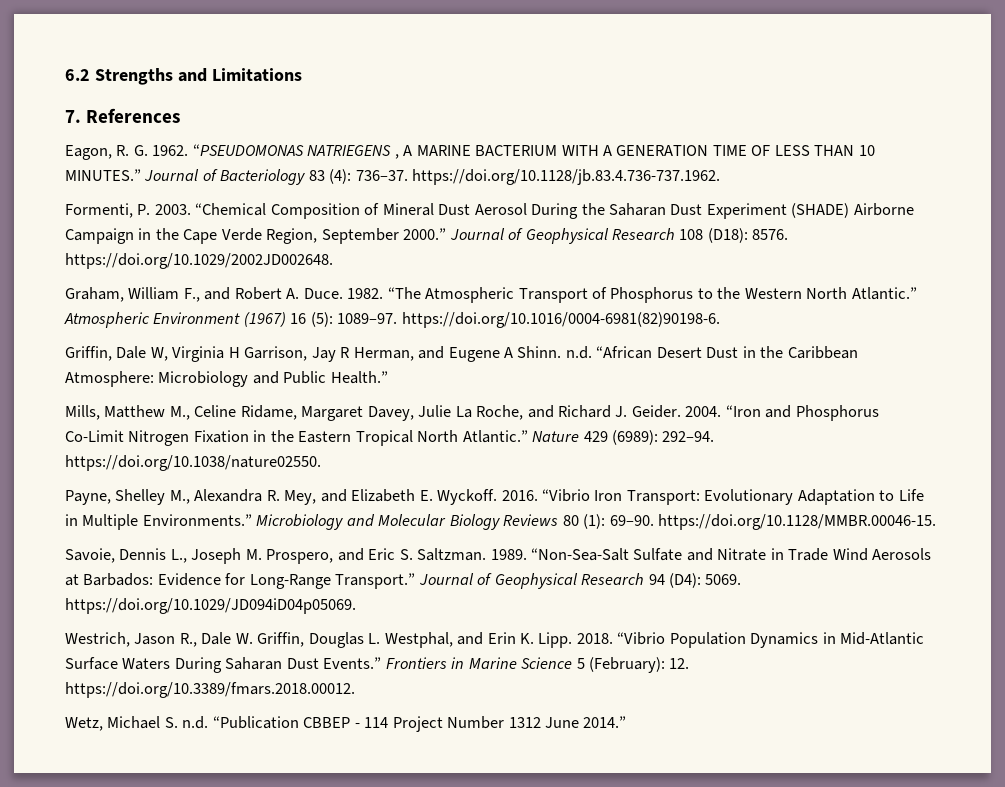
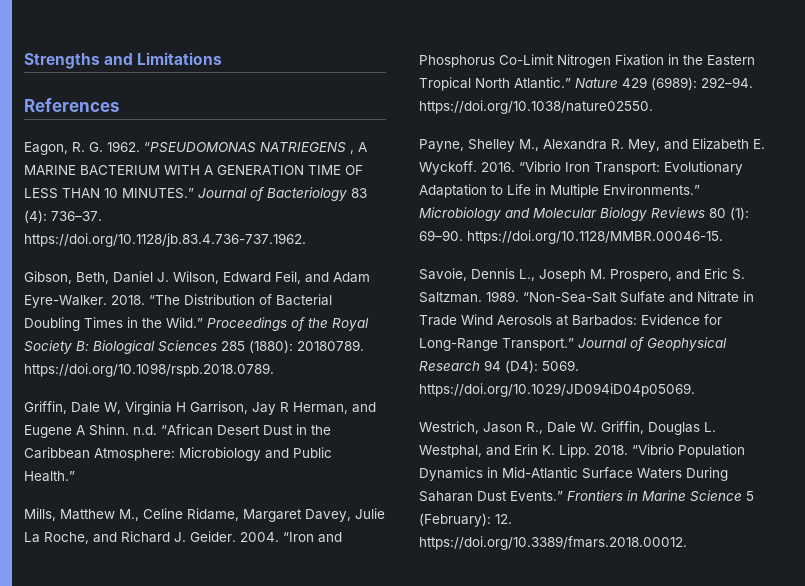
- 6.2 Strengths and Limitations
+ Strengths and Limitations
- 7. References
+ References
- Formenti, P. 2003. “Chemical Composition of Mineral Dust Aerosol During the Saharan Dust Experiment (SHADE) Airborne Campaign in the Cape Verde Region, September 2000.” Journal of Geophysical Research 108 (D18): 8576. https://doi.org/10.1029/2002JD002648.
- Graham, William F., and Robert A. Duce. 1982. “The Atmospheric Transport of Phosphorus to the Western North Atlantic.” Atmospheric Environment (1967) 16 (5): 1089–97. https://doi.org/10.1016/0004-6981(82)90198-6.
+ Gibson, Beth, Daniel J. Wilson, Edward Feil, and Adam Eyre-Walker. 2018. “The Distribution of Bacterial Doubling Times in the Wild.” Proceedings of the Royal Society B: Biological Sciences 285 (1880): 20180789. https://doi.org/10.1098/rspb.2018.0789.
- Wetz, Michael S. n.d. “Publication CBBEP - 114 Project Number 1312 June 2014.”

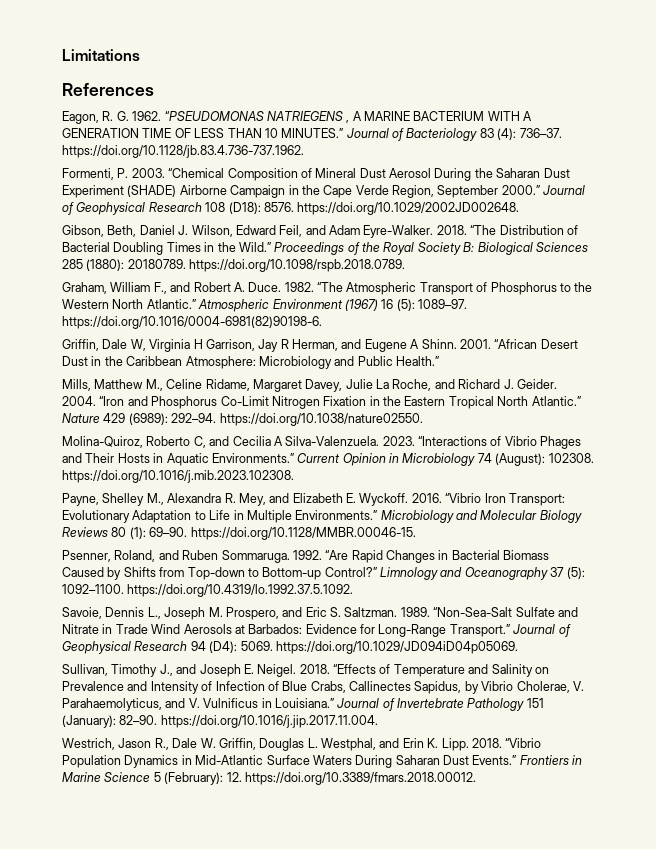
- Strengths and Limitations
+ Limitations
+ Formenti, P. 2003. “Chemical Composition of Mineral Dust Aerosol During the Saharan Dust Experiment (SHADE) Airborne Campaign in the Cape Verde Region, September 2000.” Journal of Geophysical Research 108 (D18): 8576. https://doi.org/10.1029/2002JD002648.
+ Graham, William F., and Robert A. Duce. 1982. “The Atmospheric Transport of Phosphorus to the Western North Atlantic.” Atmospheric Environment (1967) 16 (5): 1089–97. https://doi.org/10.1016/0004-6981(82)90198-6.
- Griffin, Dale W, Virginia H Garrison, Jay R Herman, and Eugene A Shinn. n.d. “African Desert Dust in the Caribbean Atmosphere: Microbiology and Public Health.”
+ Griffin, Dale W, Virginia H Garrison, Jay R Herman, and Eugene A Shinn. 2001. “African Desert Dust in the Caribbean Atmosphere: Microbiology and Public Health.”
+ Molina-Quiroz, Roberto C, and Cecilia A Silva-Valenzuela. 2023. “Interactions of Vibrio Phages and Their Hosts in Aquatic Environments.” Current Opinion in Microbiology 74 (August): 102308. https://doi.org/10.1016/j.mib.2023.102308.
+ Psenner, Roland, and Ruben Sommaruga. 1992. “Are Rapid Changes in Bacterial Biomass Caused by Shifts from Top-down to Bottom-up Control?” Limnology and Oceanography 37 (5): 1092–1100. https://doi.org/10.4319/lo.1992.37.5.1092.
+ Sullivan, Timothy J., and Joseph E. Neigel. 2018. “Effects of Temperature and Salinity on Prevalence and Intensity of Infection of Blue Crabs, Callinectes Sapidus, by Vibrio Cholerae, V. Parahaemolyticus, and V. Vulnificus in Louisiana.” Journal of Invertebrate Pathology 151 (January): 82–90. https://doi.org/10.1016/j.jip.2017.11.004.

